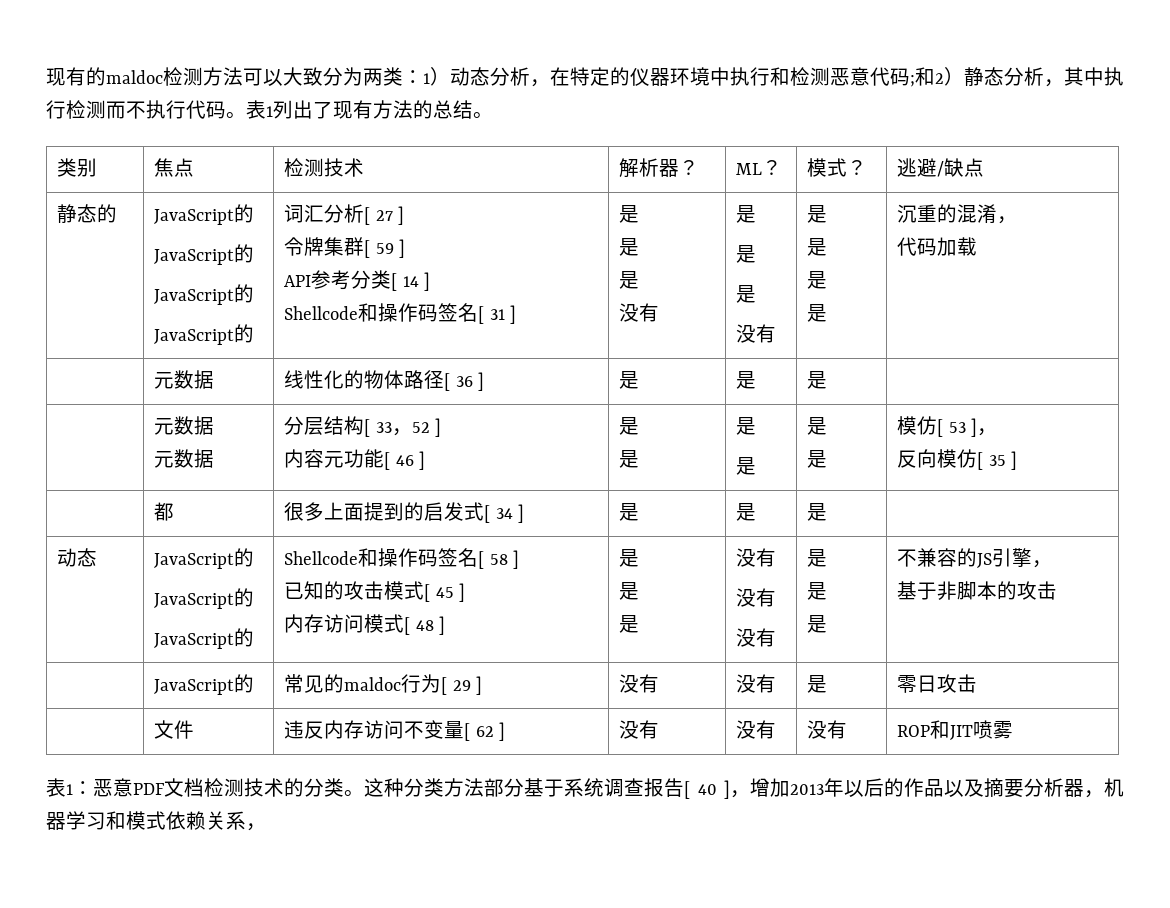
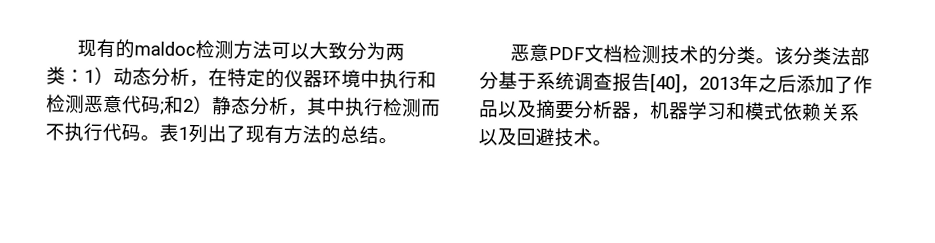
- 类别 | 焦点 | 检测技术 | 解析器？ | ML？ | 模式？ | 逃避/缺点
- 静态的 | JavaScript的
- JavaScript的
- JavaScript的
- JavaScript的 | 词汇分析[ 27 ]
- 令牌集群[ 59 ]
- API参考分类[ 14 ]
- Shellcode和操作码签名[ 31 ] | 是
- 是
- 是
- 没有 | 是
- 是
- 是
- 没有 | 是
- 是
- 是
- 是 | 沉重的混淆，
- 代码加载
- | 元数据 | 线性化的物体路径[ 36 ] | 是 | 是 | 是 |
- | 元数据
- 元数据 | 分层结构[ 33，52 ]
- 内容元功能[ 46 ] | 是
- 是 | 是
- 是 | 是
- 是 | 模仿[ 53 ]，
- 反向模仿[ 35 ]
- | 都 | 很多上面提到的启发式[ 34 ] | 是 | 是 | 是 |
- 动态 | JavaScript的
- JavaScript的
- JavaScript的 | Shellcode和操作码签名[ 58 ]
- 已知的攻击模式[ 45 ]
- 内存访问模式[ 48 ] | 是
- 是
- 是 | 没有
- 没有
- 没有 | 是
- 是
- 是 | 不兼容的JS引擎，
- 基于非脚本的攻击
- | JavaScript的 | 常见的maldoc行为[ 29 ] | 没有 | 没有 | 是 | 零日攻击
- | 文件 | 违反内存访问不变量[ 62 ] | 没有 | 没有 | 没有 | ROP和JIT喷雾
- 表1：恶意PDF文档检测技术的分类。
+ 恶意PDF文档检测技术的分类。
- 这种分类方法部分基于系统调查报告[ 40 ]，增加2013年以后的作品以及摘要分析器，机器学习和模式依赖关系，
+ 该分类法部分基于系统调查报告[40]，2013年之后添加了作品以及摘要分析器，机器学习和模式依赖关系以及回避技术。

